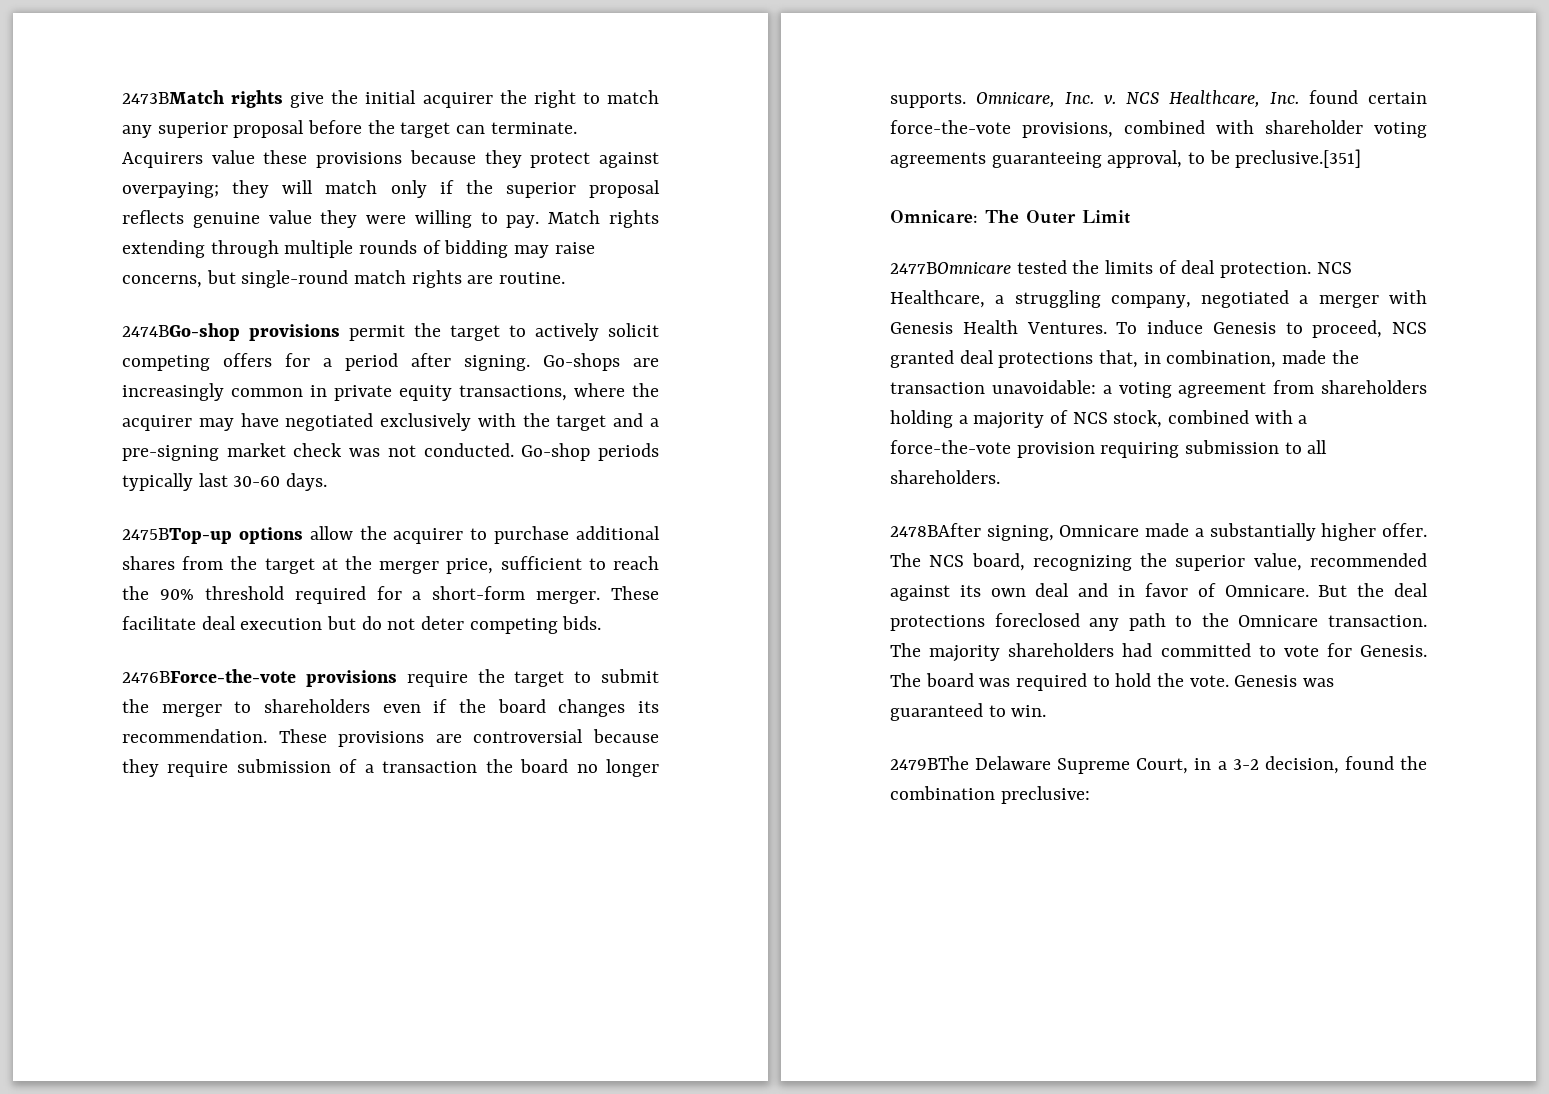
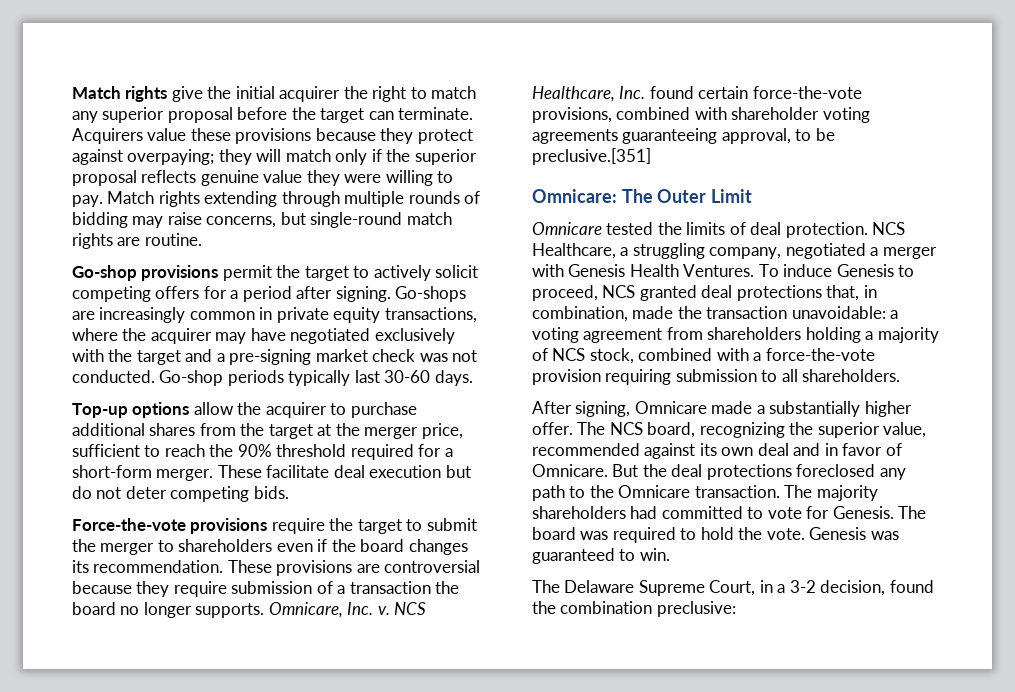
- 2473BMatch rights give the initial acquirer the right to match any superior proposal before the target can terminate.
+ Match rights give the initial acquirer the right to match any superior proposal before the target can terminate.
- 2474BGo-shop provisions permit the target to actively solicit competing offers for a period after signing.
+ Go-shop provisions permit the target to actively solicit competing offers for a period after signing.
- 2475BTop-up options allow the acquirer to purchase additional shares from the target at the merger price, sufficient to reach the 90% threshold required for a short-form merger.
+ Top-up options allow the acquirer to purchase additional shares from the target at the merger price, sufficient to reach the 90% threshold required for a short-form merger.
- 2476BForce-the-vote provisions require the target to submit the merger to shareholders even if the board changes its recommendation.
+ Force-the-vote provisions require the target to submit the merger to shareholders even if the board changes its recommendation.
- 2477BOmnicare tested the limits of deal protection.
+ Omnicare tested the limits of deal protection.
- 2478BAfter signing, Omnicare made a substantially higher offer.
+ After signing, Omnicare made a substantially higher offer.
- 2479BThe Delaware Supreme Court, in a 3-2 decision, found the combination preclusive:
+ The Delaware Supreme Court, in a 3-2 decision, found the combination preclusive:

